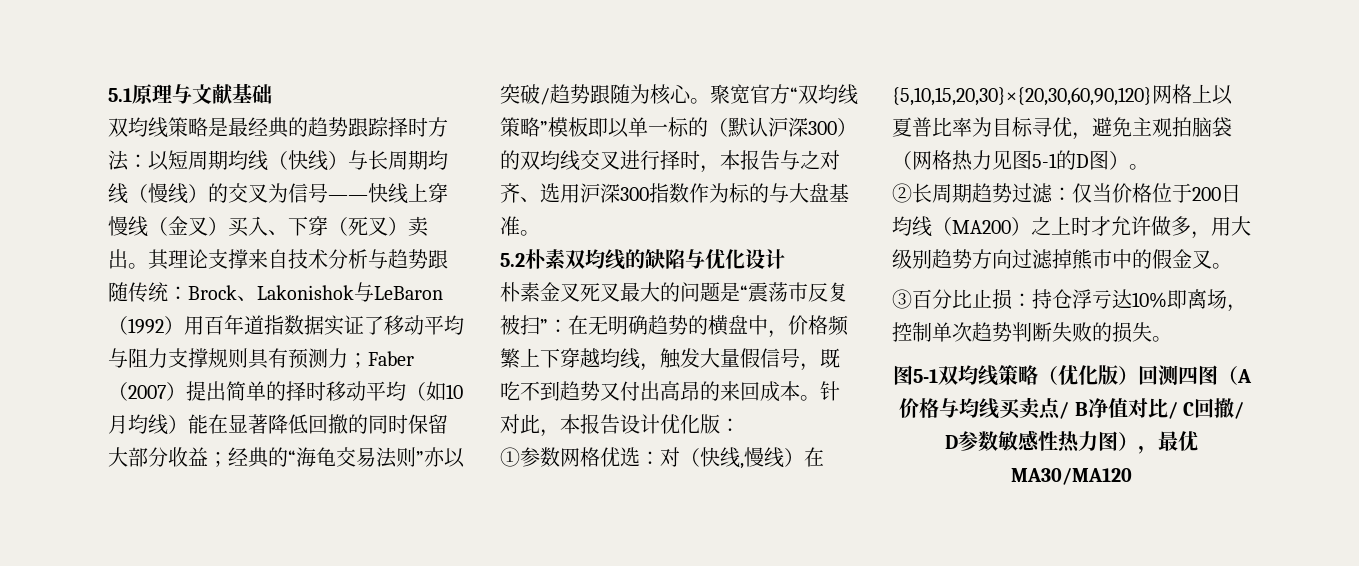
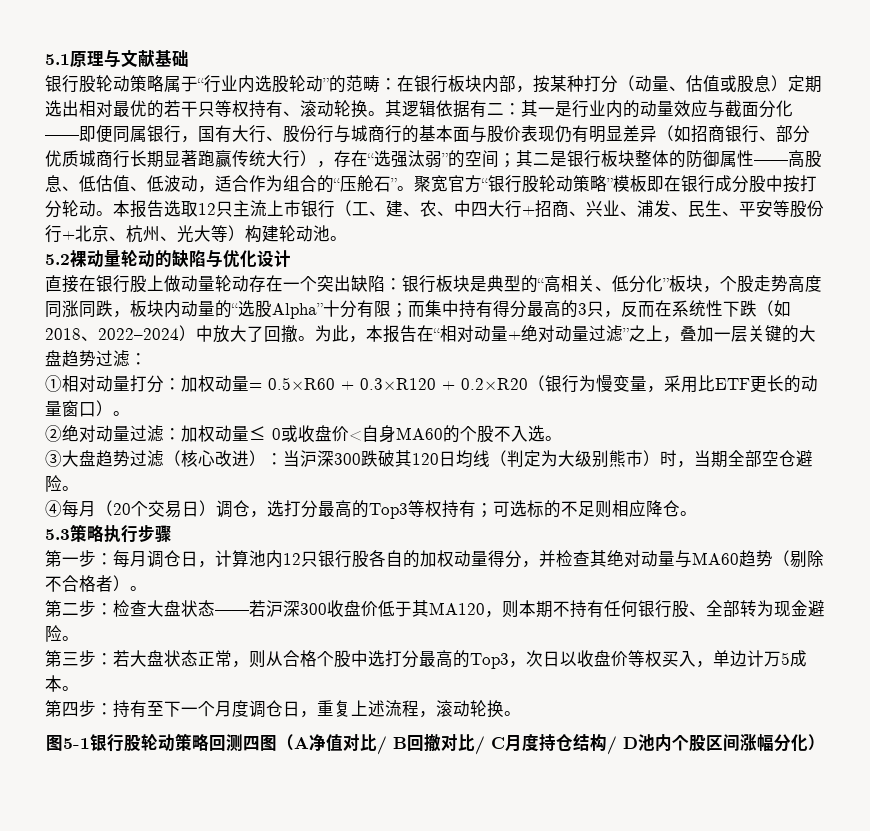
- 双均线策略是最经典的趋势跟踪择时方法：以短周期均线（快线）与长周期均线（慢线）的交叉为信号——快线上穿慢线（金叉）买入、下穿（死叉）卖出。其理论支撑来自技术分析与趋势跟随传统：Brock、Lakonishok与LeBaron（1992）用百年道指数据实证了移动平均与阻力支撑规则具有预测力；Faber（2007）提出简单的择时移动平均（如10月均线）能在显著降低回撤的同时保留大部分收益；经典的“海龟交易法则”亦以突破/趋势跟随为核心。
+ 银行股轮动策略属于“行业内选股轮动”的范畴：在银行板块内部，按某种打分（动量、估值或股息）定期选出相对最优的若干只等权持有、滚动轮换。其逻辑依据有二：其一是行业内的动量效应与截面分化——即便同属银行，国有大行、股份行与城商行的基本面与股价表现仍有明显差异（如招商银行、部分优质城商行长期显著跑赢传统大行），存在“选强汰弱”的空间；其二是银行板块整体的防御属性——高股息、低估值、低波动，适合作为组合的“压舱石”。
- 聚宽官方“双均线策略”模板即以单一标的（默认沪深300）的双均线交叉进行择时，本报告与之对齐、选用沪深300指数作为标的与大盘基准。
+ 聚宽官方“银行股轮动策略”模板即在银行成分股中按打分轮动。本报告选取12只主流上市银行（工、建、农、中四大行+招商、兴业、浦发、民生、平安等股份行+北京、杭州、光大等）构建轮动池。
- 5.2朴素双均线的缺陷与优化设计
+ 5.2裸动量轮动的缺陷与优化设计
- 朴素金叉死叉最大的问题是“震荡市反复被扫”：在无明确趋势的横盘中，价格频繁上下穿越均线，触发大量假信号，既吃不到趋势又付出高昂的来回成本。针对此，本报告设计优化版：
- ①参数网格优选：对（快线,慢线）在{5,10,15,20,30}×{20,30,60,90,120}网格上以夏普比率为目标寻优，避免主观拍脑袋（网格热力见图5-1的D图）。
- ②长周期趋势过滤：仅当价格位于200日均线（MA200）之上时才允许做多，用大级别趋势方向过滤掉熊市中的假金叉。
- ③百分比止损：持仓浮亏达10%即离场，控制单次趋势判断失败的损失。
- 图5-1双均线策略（优化版）回测四图（A价格与均线买卖点/ B净值对比/ C回撤/ D参数敏感性热力图），最优MA30/MA120
+ 直接在银行股上做动量轮动存在一个突出缺陷：银行板块是典型的“高相关、低分化”板块，个股走势高度同涨同跌，板块内动量的“选股Alpha”十分有限；而集中持有得分最高的3只，反而在系统性下跌（如2018、2022–2024）中放大了回撤。为此，本报告在“相对动量+绝对动量过滤”之上，叠加一层关键的大盘趋势过滤：
+ ①相对动量打分：加权动量= 0.5×R60 + 0.3×R120 + 0.2×R20（银行为慢变量，采用比ETF更长的动量窗口）。
+ ②绝对动量过滤：加权动量≤ 0或收盘价<自身MA60的个股不入选。
+ ③大盘趋势过滤（核心改进）：当沪深300跌破其120日均线（判定为大级别熊市）时，当期全部空仓避险。
+ ④每月（20个交易日）调仓，选打分最高的Top3等权持有；可选标的不足则相应降仓。
+ 5.3策略执行步骤
+ 第一步：每月调仓日，计算池内12只银行股各自的加权动量得分，并检查其绝对动量与MA60趋势（剔除不合格者）。
+ 第二步：检查大盘状态——若沪深300收盘价低于其MA120，则本期不持有任何银行股、全部转为现金避险。
+ 第三步：若大盘状态正常，则从合格个股中选打分最高的Top3，次日以收盘价等权买入，单边计万5成本。
+ 第四步：持有至下一个月度调仓日，重复上述流程，滚动轮换。
+ 图5-1银行股轮动策略回测四图（A净值对比/ B回撤对比/ C月度持仓结构/ D池内个股区间涨幅分化）

